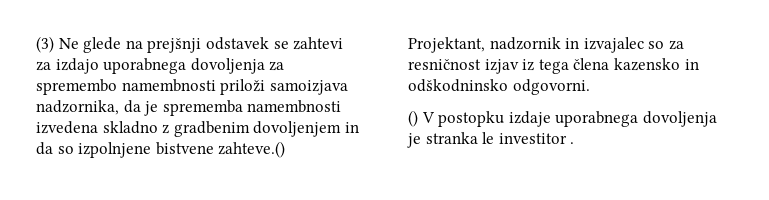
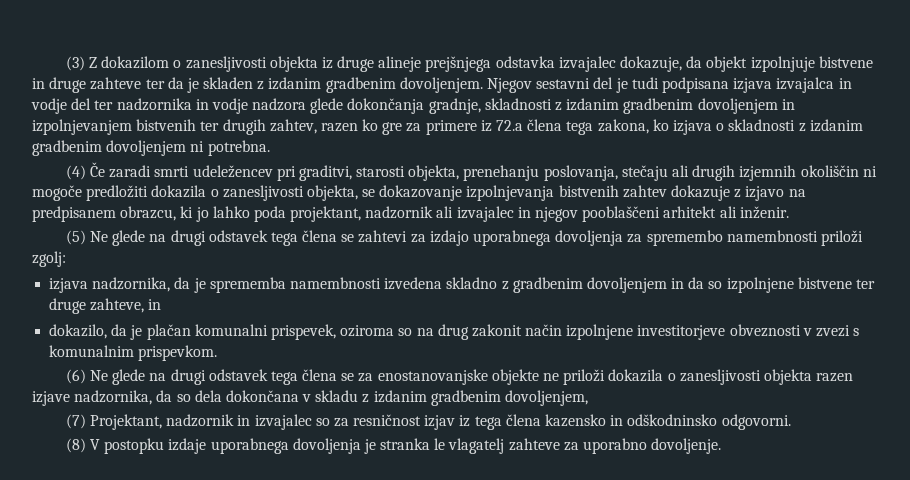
- (3) Ne glede na prejšnji odstavek se zahtevi za izdajo uporabnega dovoljenja za spremembo namembnosti priloži samoizjava nadzornika, da je sprememba namembnosti izvedena skladno z gradbenim dovoljenjem in da so izpolnjene bistvene zahteve.() Projektant, nadzornik in izvajalec so za resničnost izjav iz tega člena kazensko in odškodninsko odgovorni.
+ (3) Z dokazilom o zanesljivosti objekta iz druge alineje prejšnjega odstavka izvajalec dokazuje, da objekt izpolnjuje bistvene in druge zahteve ter da je skladen z izdanim gradbenim dovoljenjem. Njegov sestavni del je tudi podpisana izjava izvajalca in vodje del ter nadzornika in vodje nadzora glede dokončanja gradnje, skladnosti z izdanim gradbenim dovoljenjem in izpolnjevanjem bistvenih ter drugih zahtev, razen ko gre za primere iz 72.a člena tega zakona, ko izjava o skladnosti z izdanim gradbenim dovoljenjem ni potrebna.
+ (4) Če zaradi smrti udeležencev pri graditvi, starosti objekta, prenehanju poslovanja, stečaju ali drugih izjemnih okoliščin ni mogoče predložiti dokazila o zanesljivosti objekta, se dokazovanje izpolnjevanja bistvenih zahtev dokazuje z izjavo na predpisanem obrazcu, ki jo lahko poda projektant, nadzornik ali izvajalec in njegov pooblaščeni arhitekt ali inženir.
+ (5) Ne glede na drugi odstavek tega člena se zahtevi za izdajo uporabnega dovoljenja za spremembo namembnosti priloži zgolj:
+ izjava nadzornika, da je sprememba namembnosti izvedena skladno z gradbenim dovoljenjem in da so izpolnjene bistvene ter druge zahteve, in
+ dokazilo, da je plačan komunalni prispevek, oziroma so na drug zakonit način izpolnjene investitorjeve obveznosti v zvezi s komunalnim prispevkom.
+ (6) Ne glede na drugi odstavek tega člena se za enostanovanjske objekte ne priloži dokazila o zanesljivosti objekta razen izjave nadzornika, da so dela dokončana v skladu z izdanim gradbenim dovoljenjem,
+ (7) Projektant, nadzornik in izvajalec so za resničnost izjav iz tega člena kazensko in odškodninsko odgovorni.
- () V postopku izdaje uporabnega dovoljenja je stranka le investitor .
+ (8) V postopku izdaje uporabnega dovoljenja je stranka le vlagatelj zahteve za uporabno dovoljenje.

